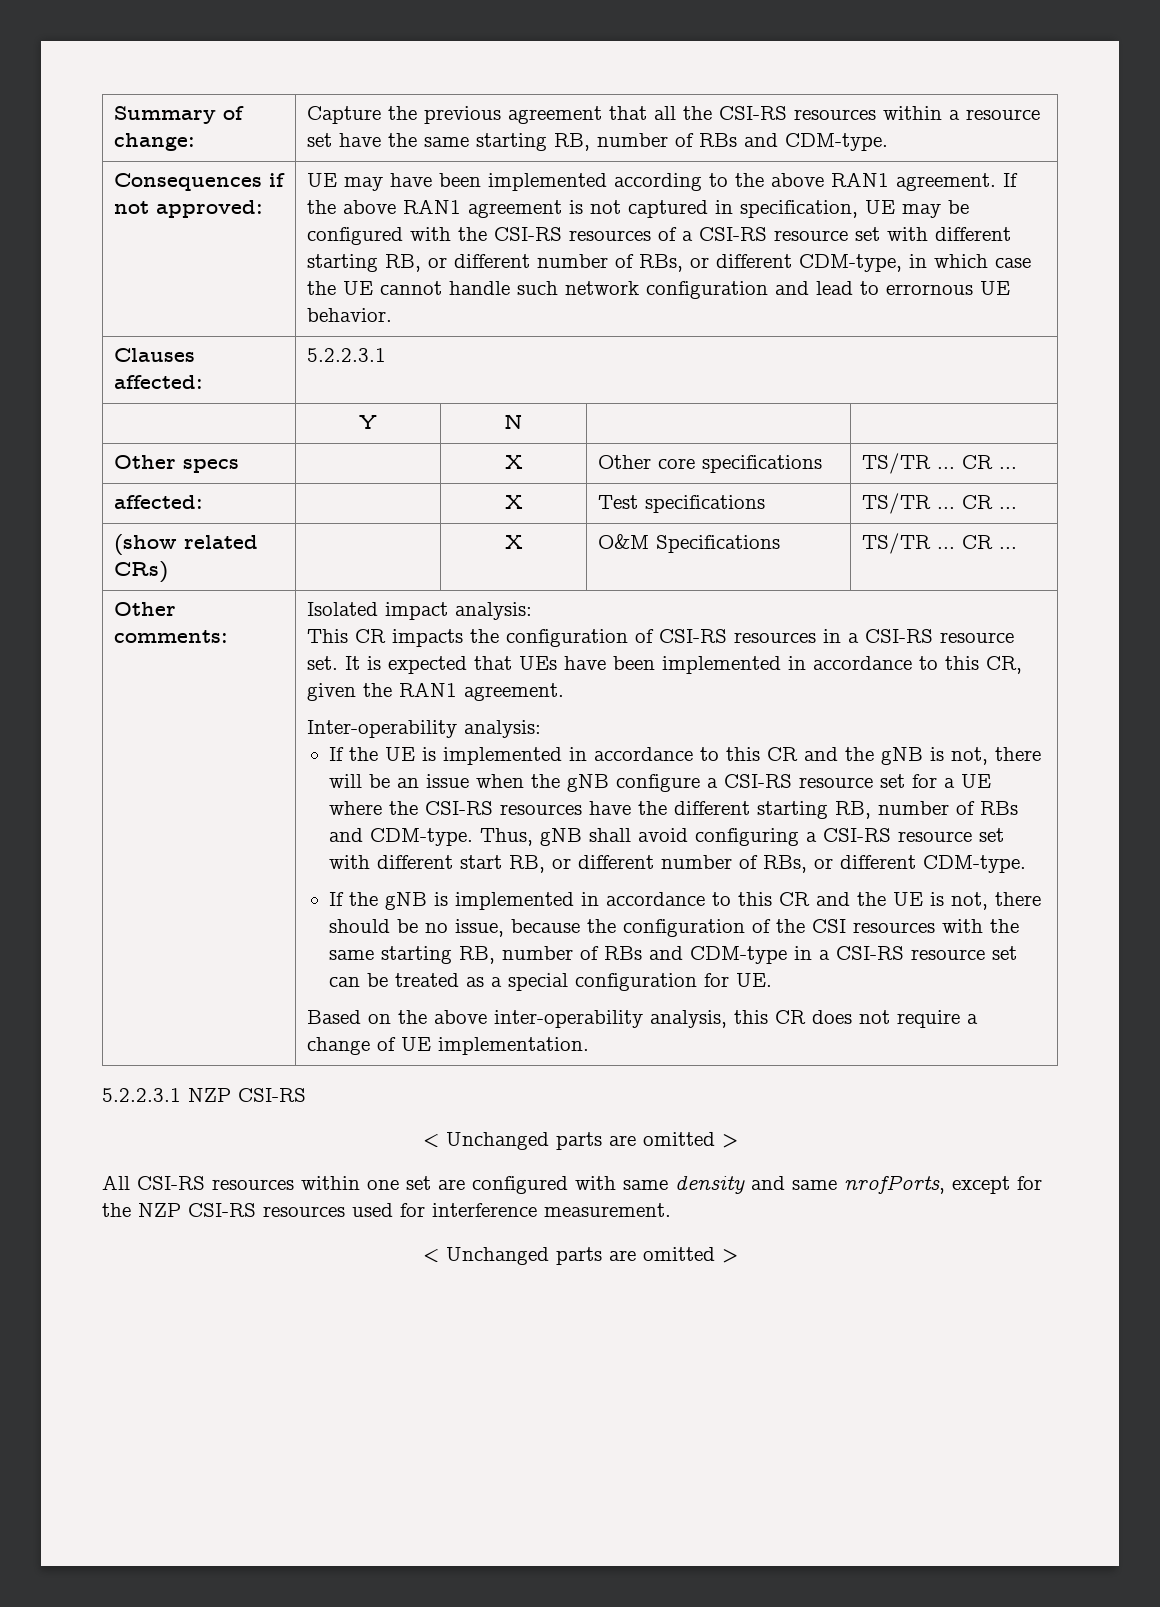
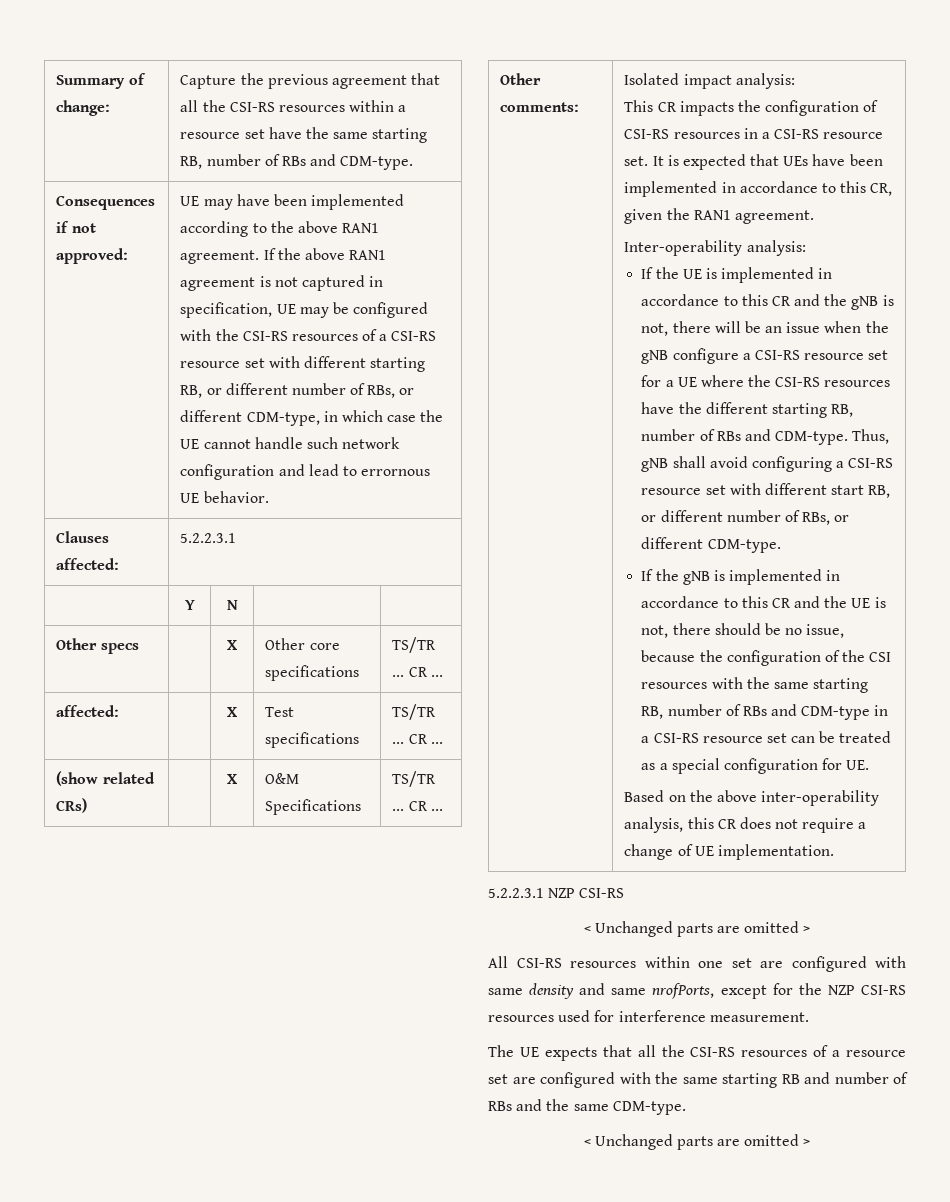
+ The UE expects that all the CSI-RS resources of a resource set are configured with the same starting RB and number of RBs and the same CDM-type.

